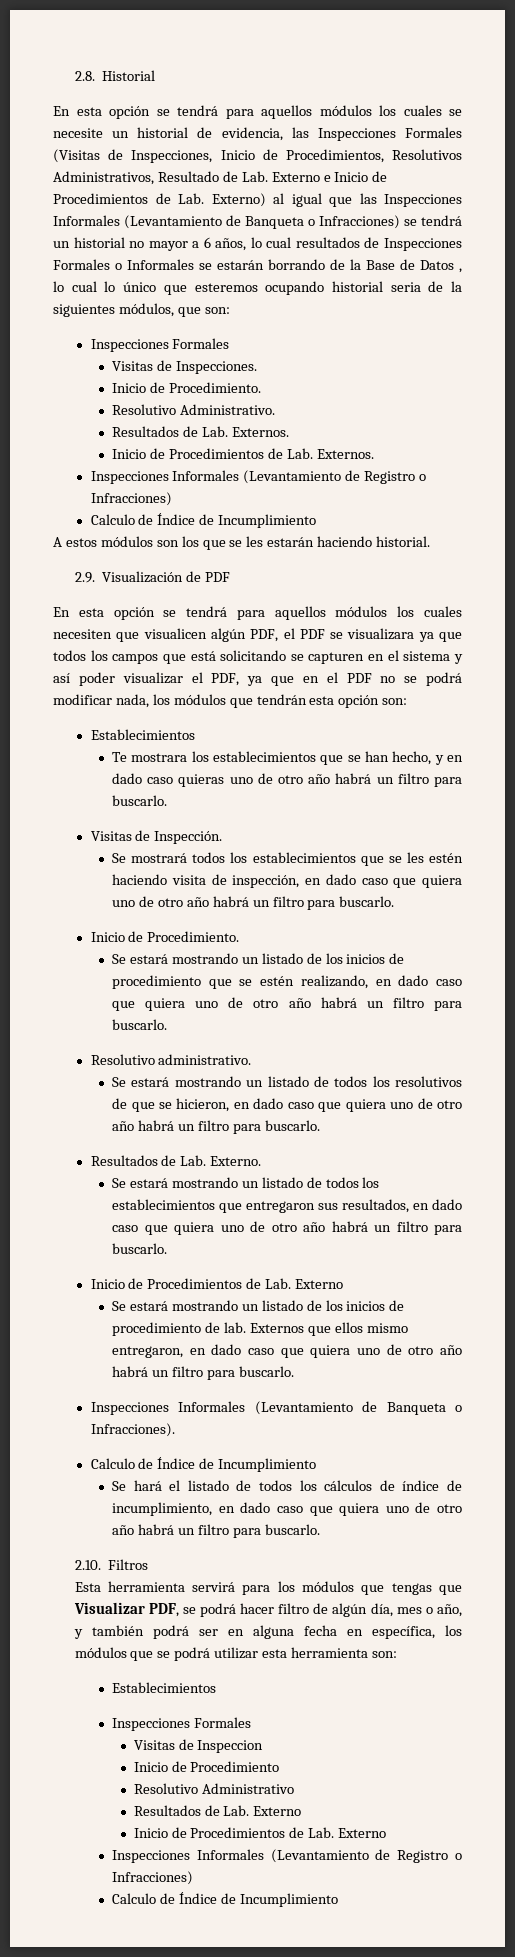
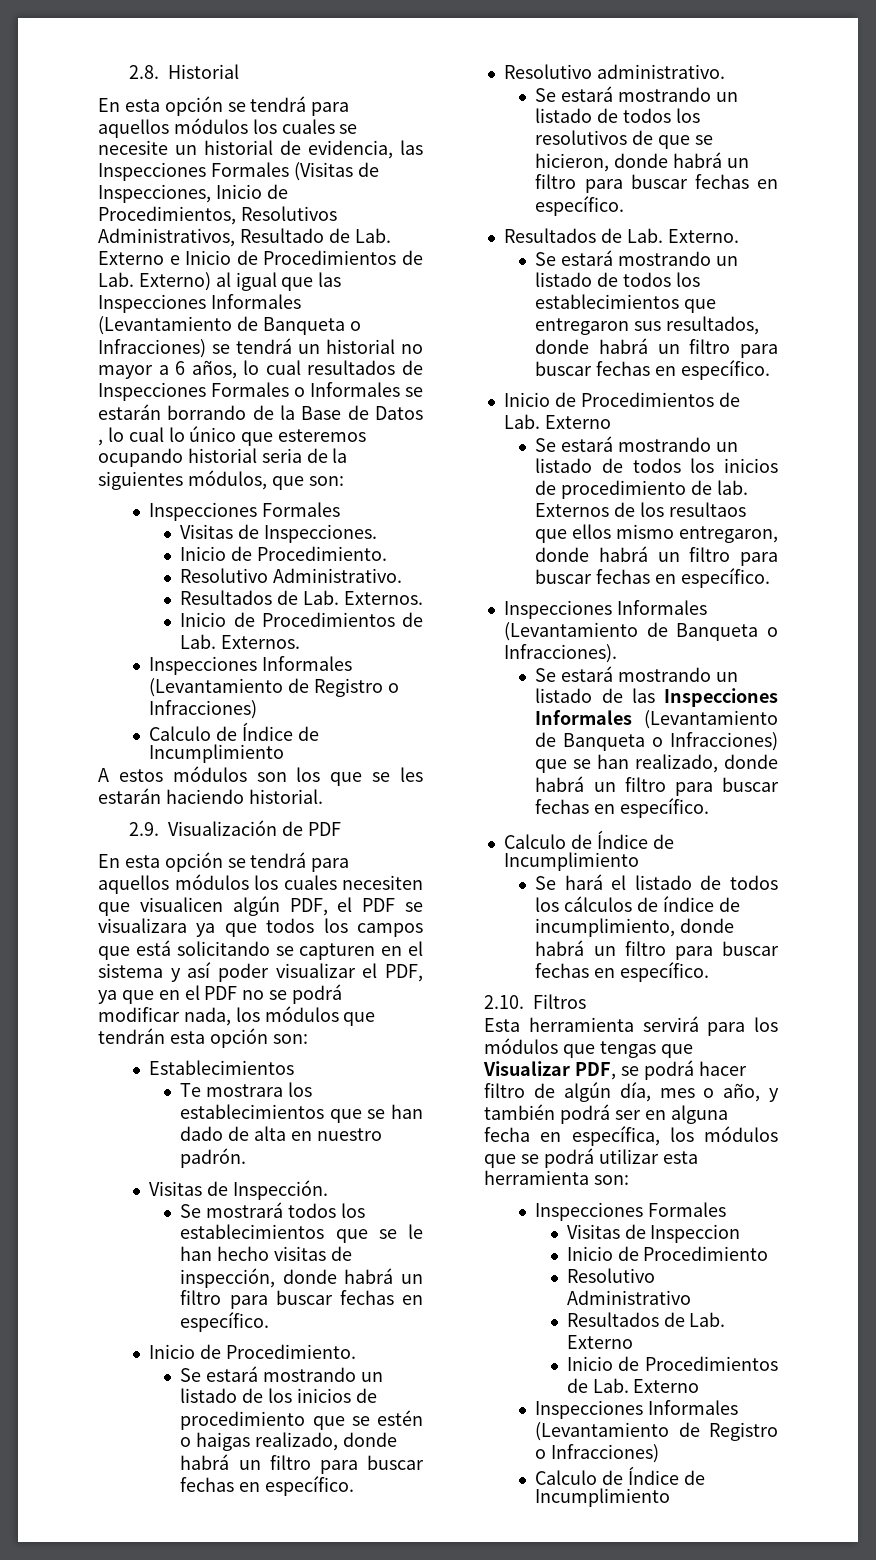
- Te mostrara los establecimientos que se han hecho, y en dado caso quieras uno de otro año habrá un filtro para buscarlo.
+ Te mostrara los establecimientos que se han dado de alta en nuestro padrón.
- Se mostrará todos los establecimientos que se les estén haciendo visita de inspección, en dado caso que quiera uno de otro año habrá un filtro para buscarlo.
+ Se mostrará todos los establecimientos que se le han hecho visitas de inspección, donde habrá un filtro para buscar fechas en específico.
- Se estará mostrando un listado de los inicios de procedimiento que se estén realizando, en dado caso que quiera uno de otro año habrá un filtro para buscarlo.
+ Se estará mostrando un listado de los inicios de procedimiento que se estén o haigas realizado, donde habrá un filtro para buscar fechas en específico.
- Se estará mostrando un listado de todos los resolutivos de que se hicieron, en dado caso que quiera uno de otro año habrá un filtro para buscarlo.
+ Se estará mostrando un listado de todos los resolutivos de que se hicieron, donde habrá un filtro para buscar fechas en específico.
- Se estará mostrando un listado de todos los establecimientos que entregaron sus resultados, en dado caso que quiera uno de otro año habrá un filtro para buscarlo.
+ Se estará mostrando un listado de todos los establecimientos que entregaron sus resultados, donde habrá un filtro para buscar fechas en específico.
- Se estará mostrando un listado de los inicios de procedimiento de lab.
+ Se estará mostrando un listado de todos los inicios de procedimiento de lab.
- Externos que ellos mismo entregaron, en dado caso que quiera uno de otro año habrá un filtro para buscarlo.
+ Externos de los resultaos que ellos mismo entregaron, donde habrá un filtro para buscar fechas en específico.
+ Se estará mostrando un listado de las Inspecciones Informales (Levantamiento de Banqueta o Infracciones) que se han realizado, donde habrá un filtro para buscar fechas en específico.
- Se hará el listado de todos los cálculos de índice de incumplimiento, en dado caso que quiera uno de otro año habrá un filtro para buscarlo.
+ Se hará el listado de todos los cálculos de índice de incumplimiento, donde habrá un filtro para buscar fechas en específico.
  Esta herramienta servirá para los módulos que tengas que Visualizar PDF, se podrá hacer filtro de algún día, mes o año, y también podrá ser en alguna fecha en específica, los módulos que se podrá utilizar esta herramienta son:
- Establecimientos

